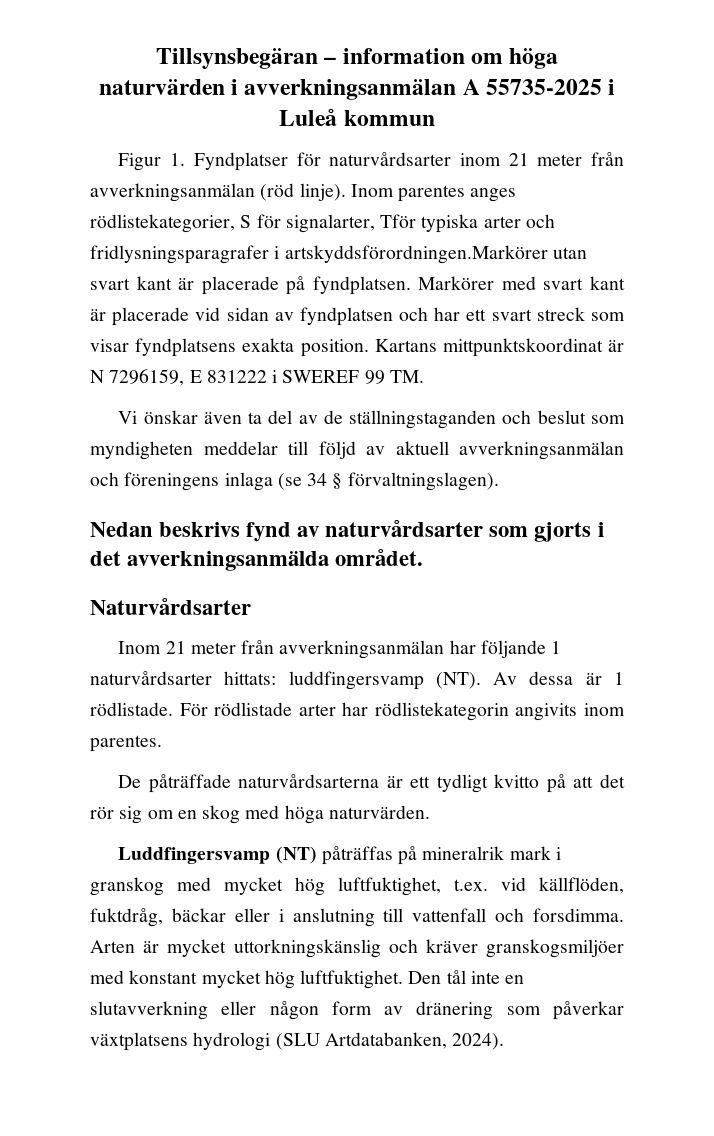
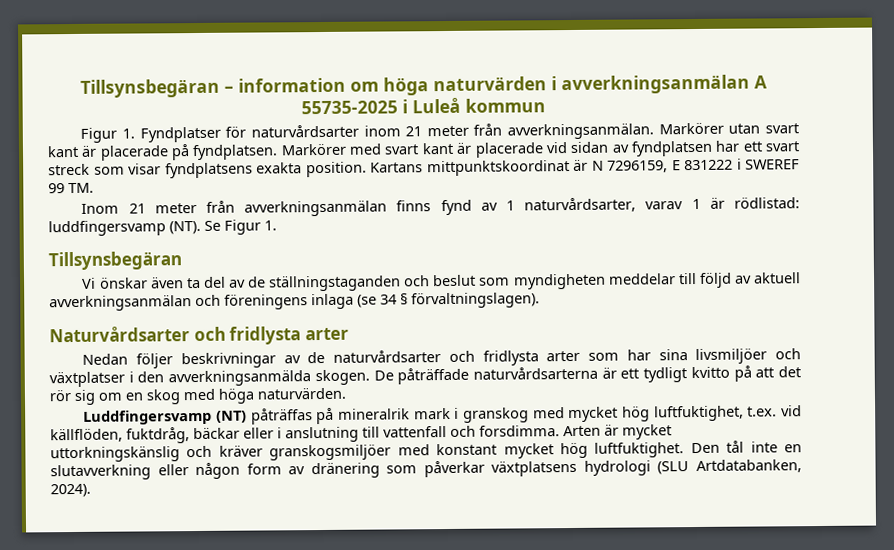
- Figur 1. Fyndplatser för naturvårdsarter inom 21 meter från avverkningsanmälan (röd linje). Inom parentes anges rödlistekategorier, S för signalarter, Tför typiska arter och fridlysningsparagrafer i artskyddsförordningen.Markörer utan svart kant är placerade på fyndplatsen.
+ Figur 1. Fyndplatser för naturvårdsarter inom 21 meter från avverkningsanmälan. Markörer utan svart kant är placerade på fyndplatsen.
- Markörer med svart kant är placerade vid sidan av fyndplatsen och har ett svart streck som visar fyndplatsens exakta position.
+ Markörer med svart kant är placerade vid sidan av fyndplatsen har ett svart streck som visar fyndplatsens exakta position.
+ Inom 21 meter från avverkningsanmälan finns fynd av 1 naturvårdsarter, varav 1 är rödlistad: luddfingersvamp (NT). Se Figur 1.
+ Tillsynsbegäran
- Nedan beskrivs fynd av naturvårdsarter som gjorts i det avverkningsanmälda området.
- Naturvårdsarter
- Inom 21 meter från avverkningsanmälan har följande 1 naturvårdsarter hittats: luddfingersvamp (NT). Av dessa är 1 rödlistade. För rödlistade arter har rödlistekategorin angivits inom parentes.
- De påträffade naturvårdsarterna är ett tydligt kvitto på att det rör sig om en skog med höga naturvärden.
+ Naturvårdsarter och fridlysta arter
+ Nedan följer beskrivningar av de naturvårdsarter och fridlysta arter som har sina livsmiljöer och växtplatser i den avverkningsanmälda skogen. De påträffade naturvårdsarterna är ett tydligt kvitto på att det rör sig om en skog med höga naturvärden.

